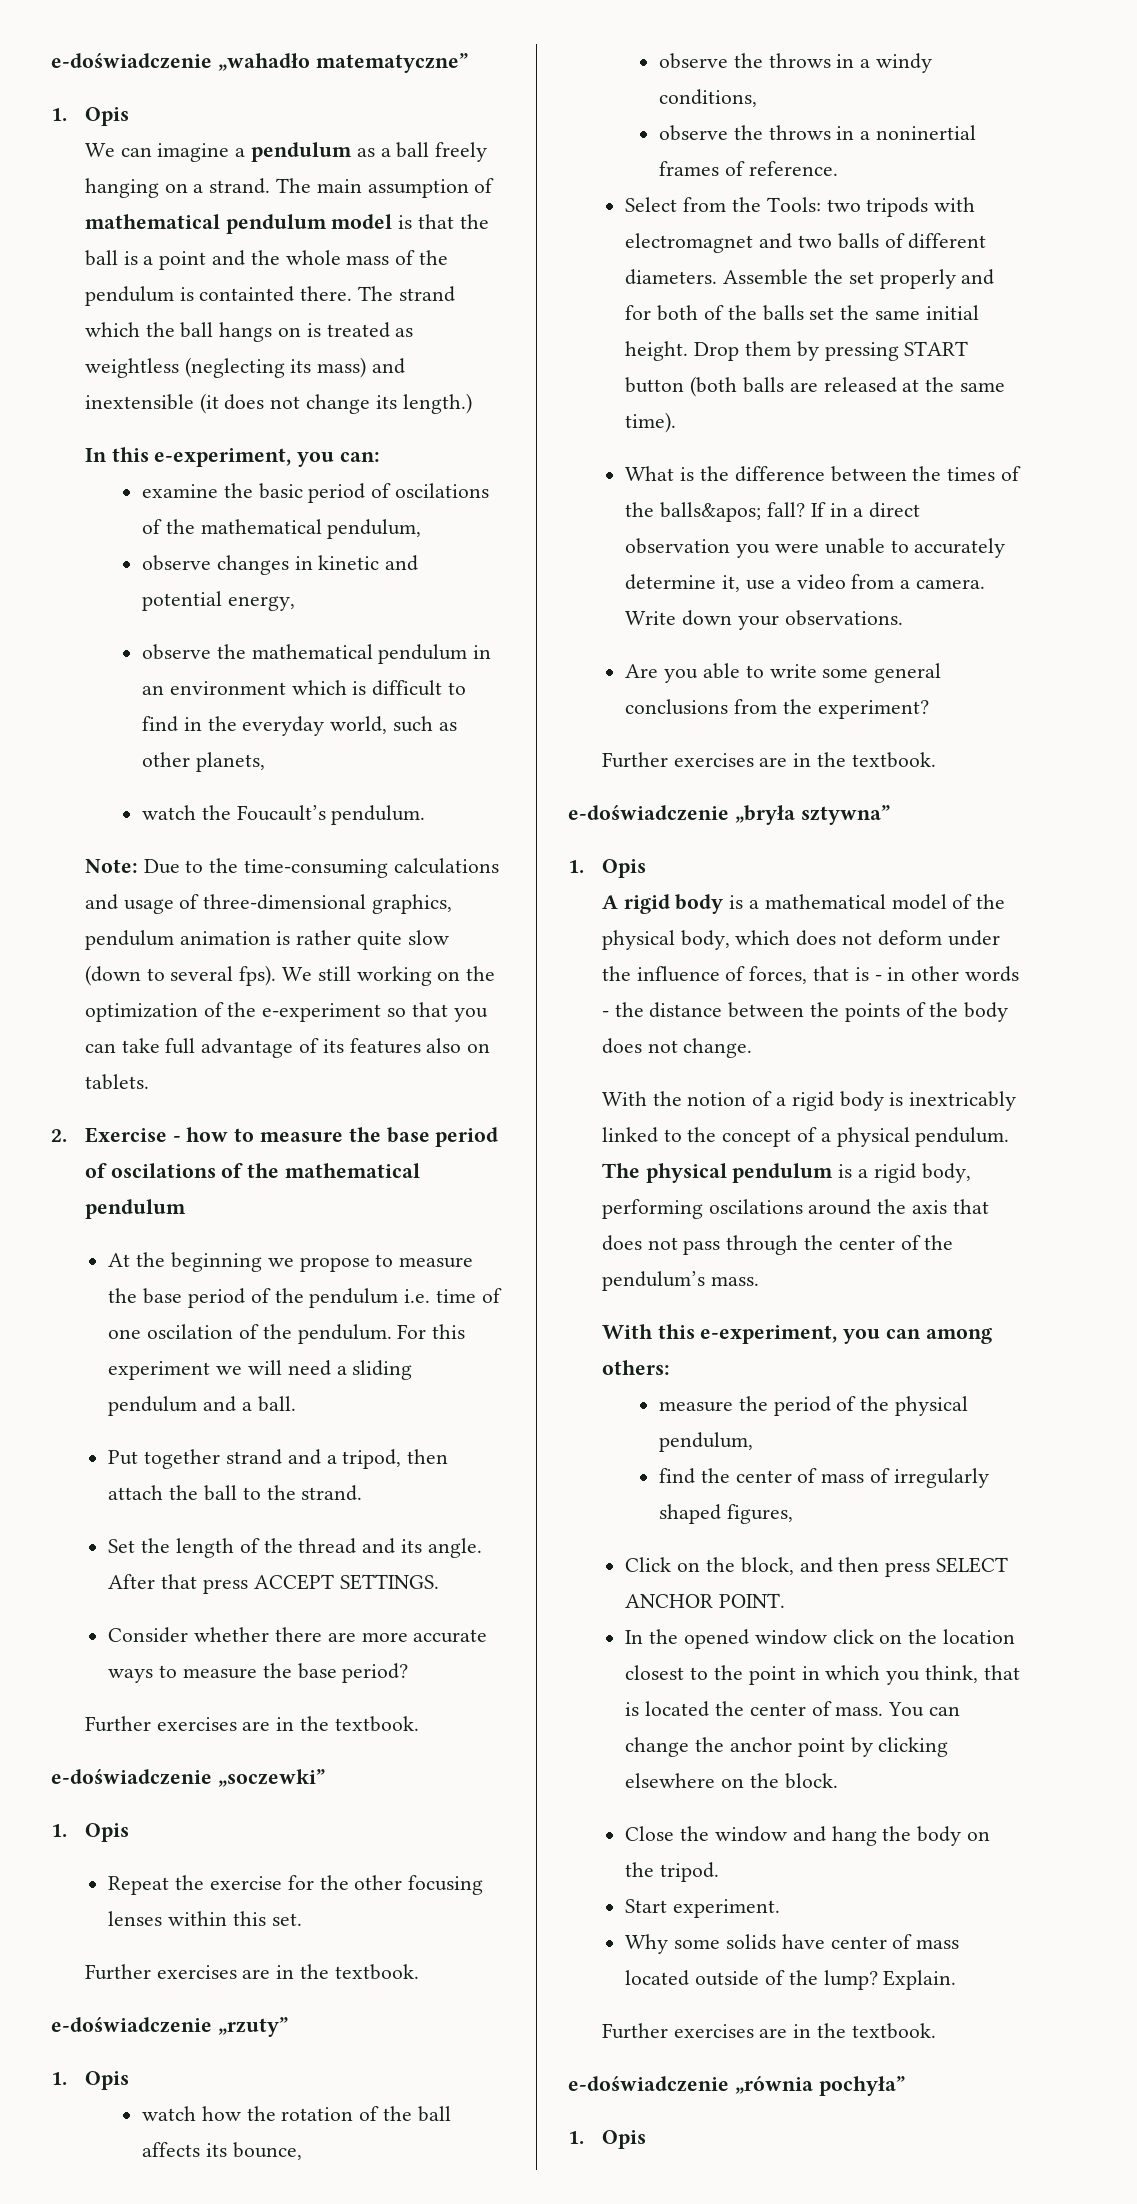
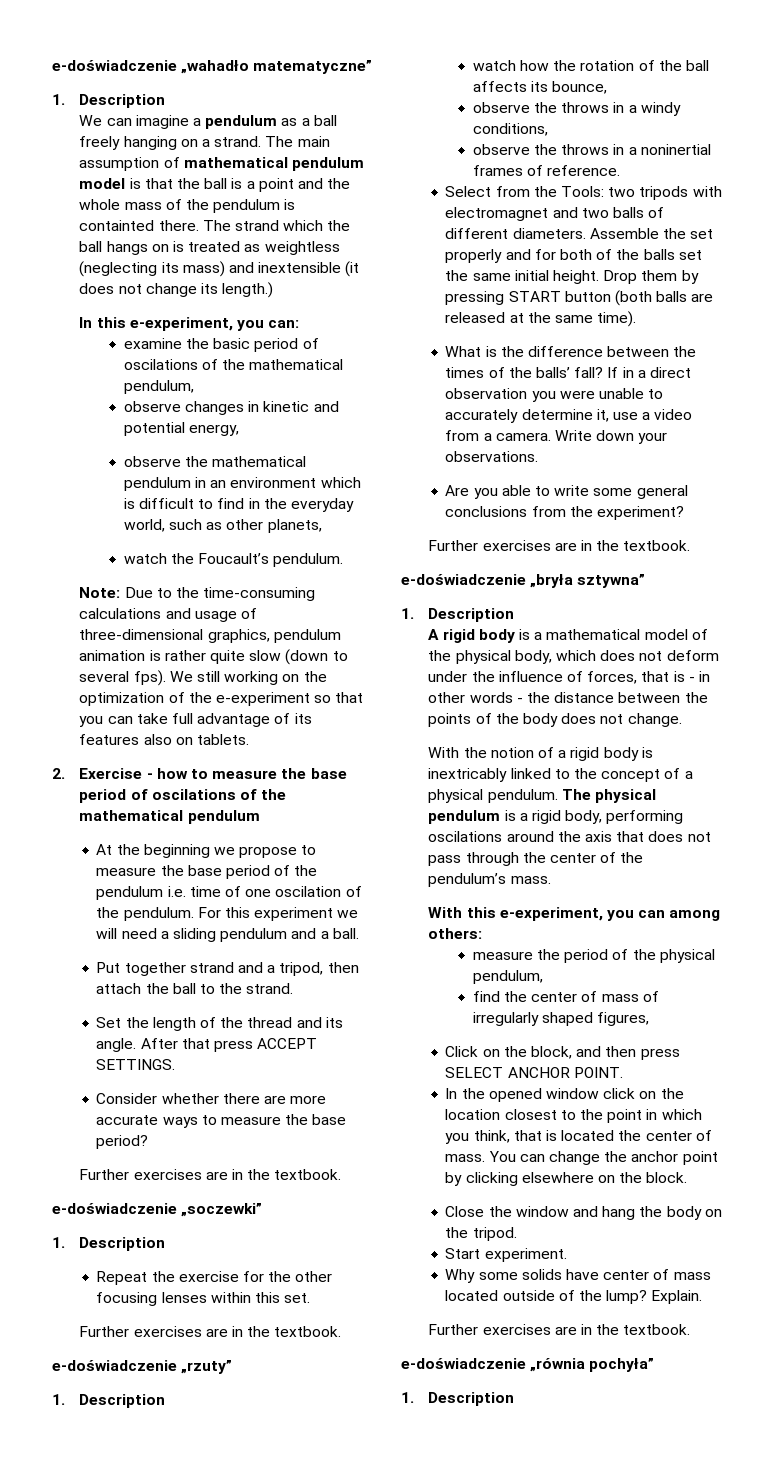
  e-doświadczenie „wahadło matematyczne”
- 1. Opis
+ 1. Description
  e-doświadczenie „soczewki”
- 1. Opis
+ 1. Description
  e-doświadczenie „rzuty”
- 1. Opis
+ 1. Description
- What is the difference between the times of the balls&apos; fall?
+ What is the difference between the times of the balls’ fall?
  e-doświadczenie „bryła sztywna”
- 1. Opis
+ 1. Description
  e-doświadczenie „równia pochyła”
- 1. Opis
+ 1. Description

